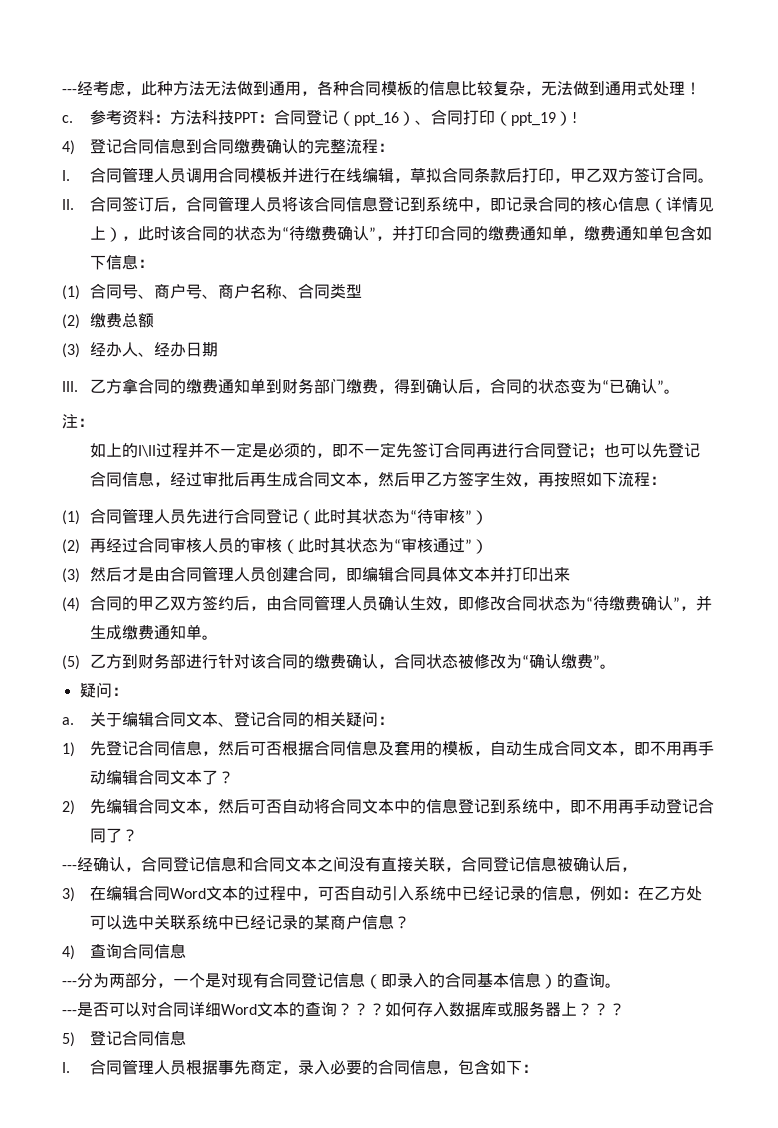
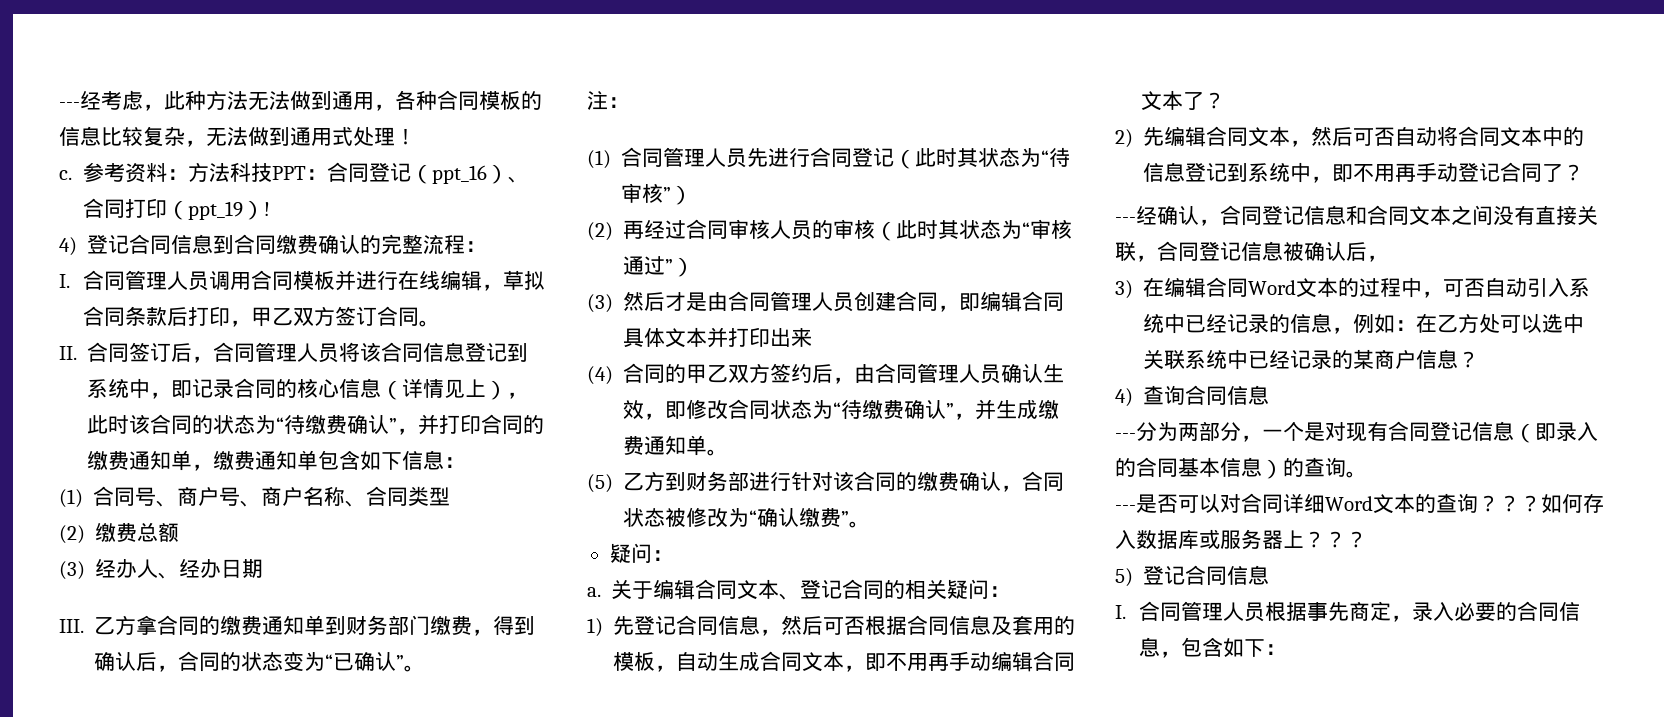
- 如上的I\II过程并不一定是必须的，即不一定先签订合同再进行合同登记；也可以先登记合同信息，经过审批后再生成合同文本，然后甲乙方签字生效，再按照如下流程：

